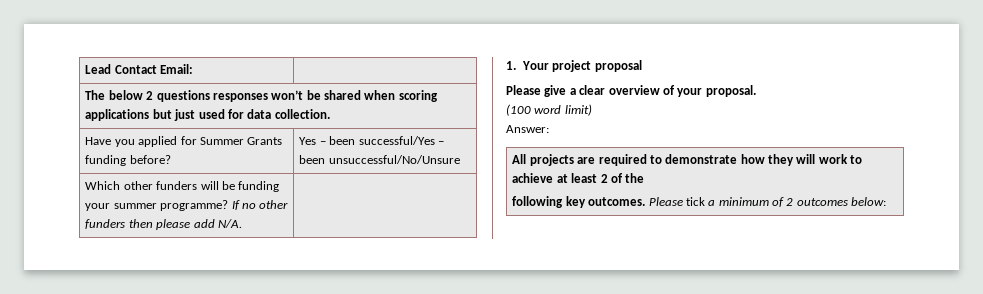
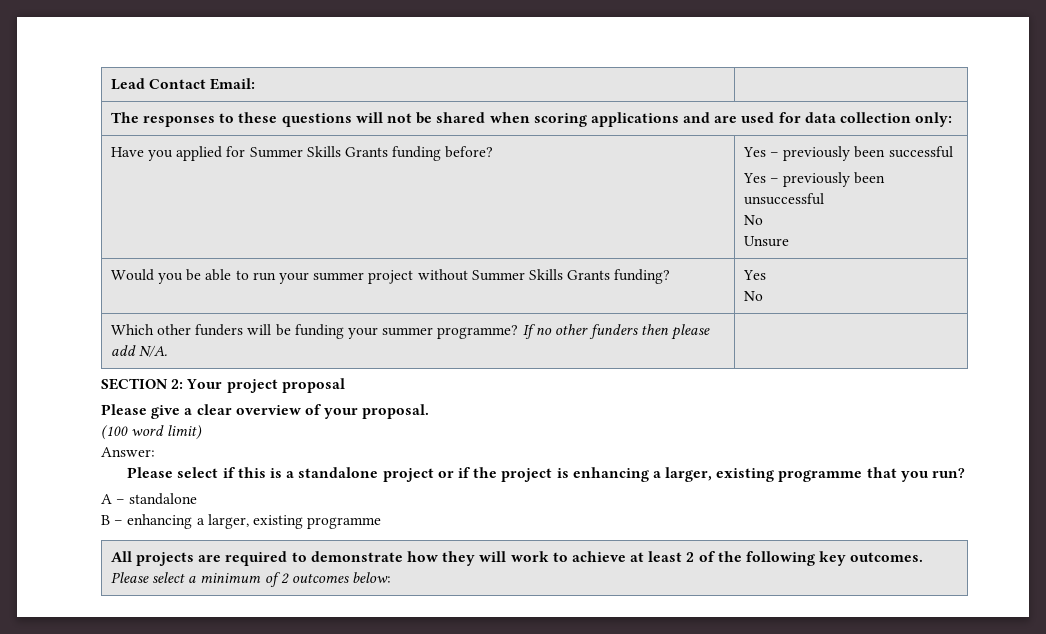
- The below 2 questions responses won’t be shared when scoring applications but just used for data collection.
+ The responses to these questions will not be shared when scoring applications and are used for data collection only:
- Have you applied for Summer Grants funding before? | Yes – been successful/Yes – been unsuccessful/No/Unsure
+ Have you applied for Summer Skills Grants funding before? | Yes – previously been successful
+ Yes – previously been unsuccessful
+ No
+ Unsure
+ Would you be able to run your summer project without Summer Skills Grants funding? | Yes
+ No
- 1. Your project proposal
+ SECTION 2: Your project proposal
+ Please select if this is a standalone project or if the project is enhancing a larger, existing programme that you run?
+ A – standalone
+ B – enhancing a larger, existing programme
- All projects are required to demonstrate how they will work to achieve at least 2 of the
- following key outcomes. Please tick a minimum of 2 outcomes below:
+ All projects are required to demonstrate how they will work to achieve at least 2 of the following key outcomes. Please select a minimum of 2 outcomes below:

